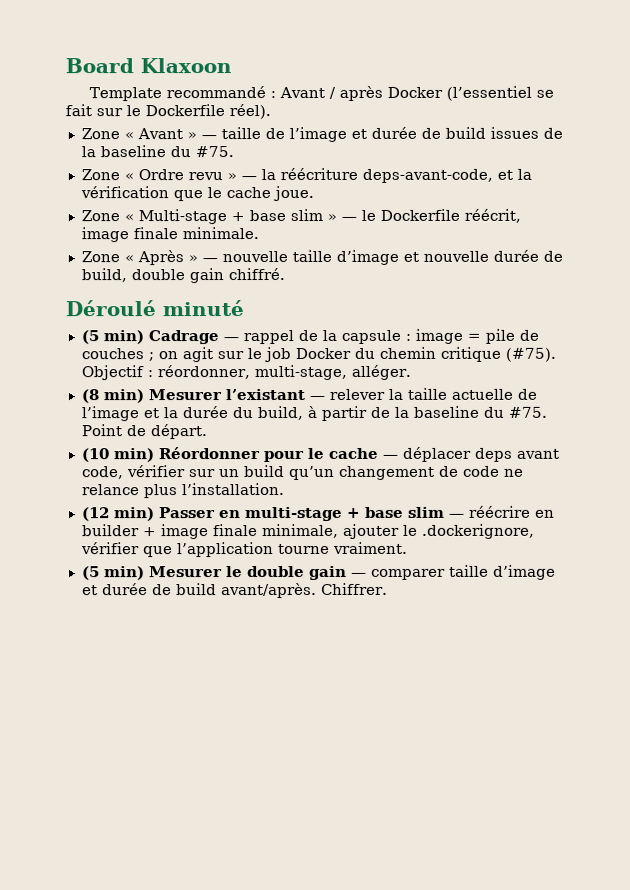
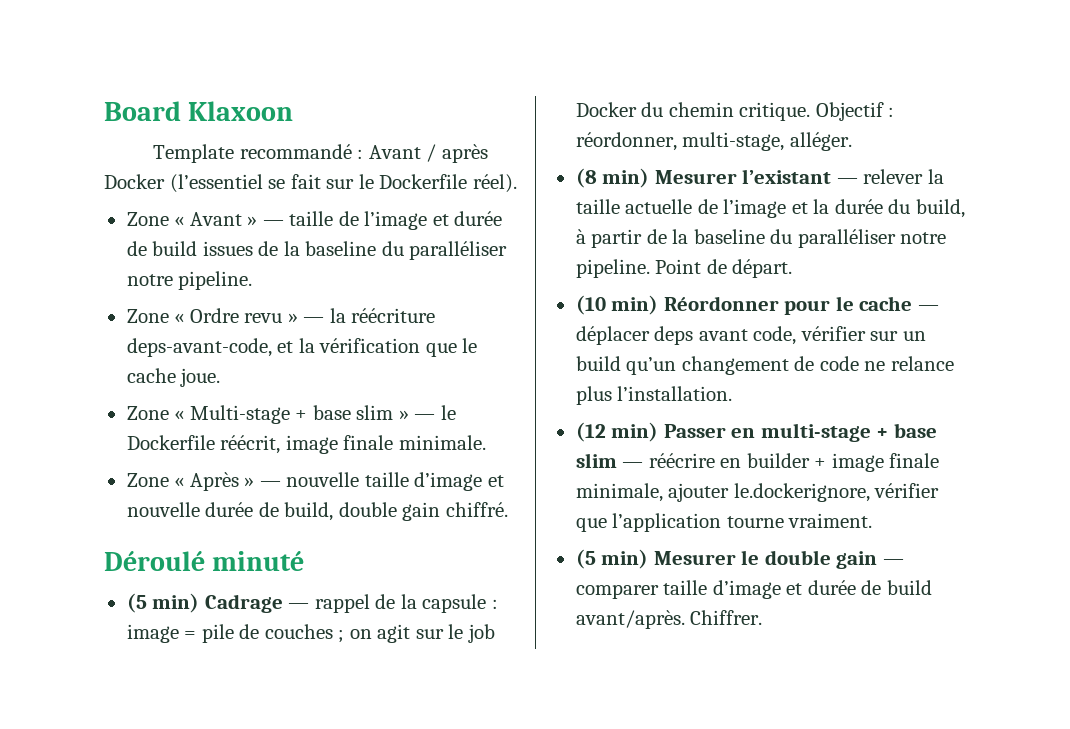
- Zone « Avant » — taille de l’image et durée de build issues de la baseline du #75.
+ Zone « Avant » — taille de l’image et durée de build issues de la baseline du paralléliser notre pipeline.
- (5 min) Cadrage — rappel de la capsule : image = pile de couches ; on agit sur le job Docker du chemin critique (#75).
+ (5 min) Cadrage — rappel de la capsule : image = pile de couches ; on agit sur le job Docker du chemin critique.
- (8 min) Mesurer l’existant — relever la taille actuelle de l’image et la durée du build, à partir de la baseline du #75.
+ (8 min) Mesurer l’existant — relever la taille actuelle de l’image et la durée du build, à partir de la baseline du paralléliser notre pipeline.
- (12 min) Passer en multi-stage + base slim — réécrire en builder + image finale minimale, ajouter le .dockerignore, vérifier que l’application tourne vraiment.
+ (12 min) Passer en multi-stage + base slim — réécrire en builder + image finale minimale, ajouter le.dockerignore, vérifier que l’application tourne vraiment.

